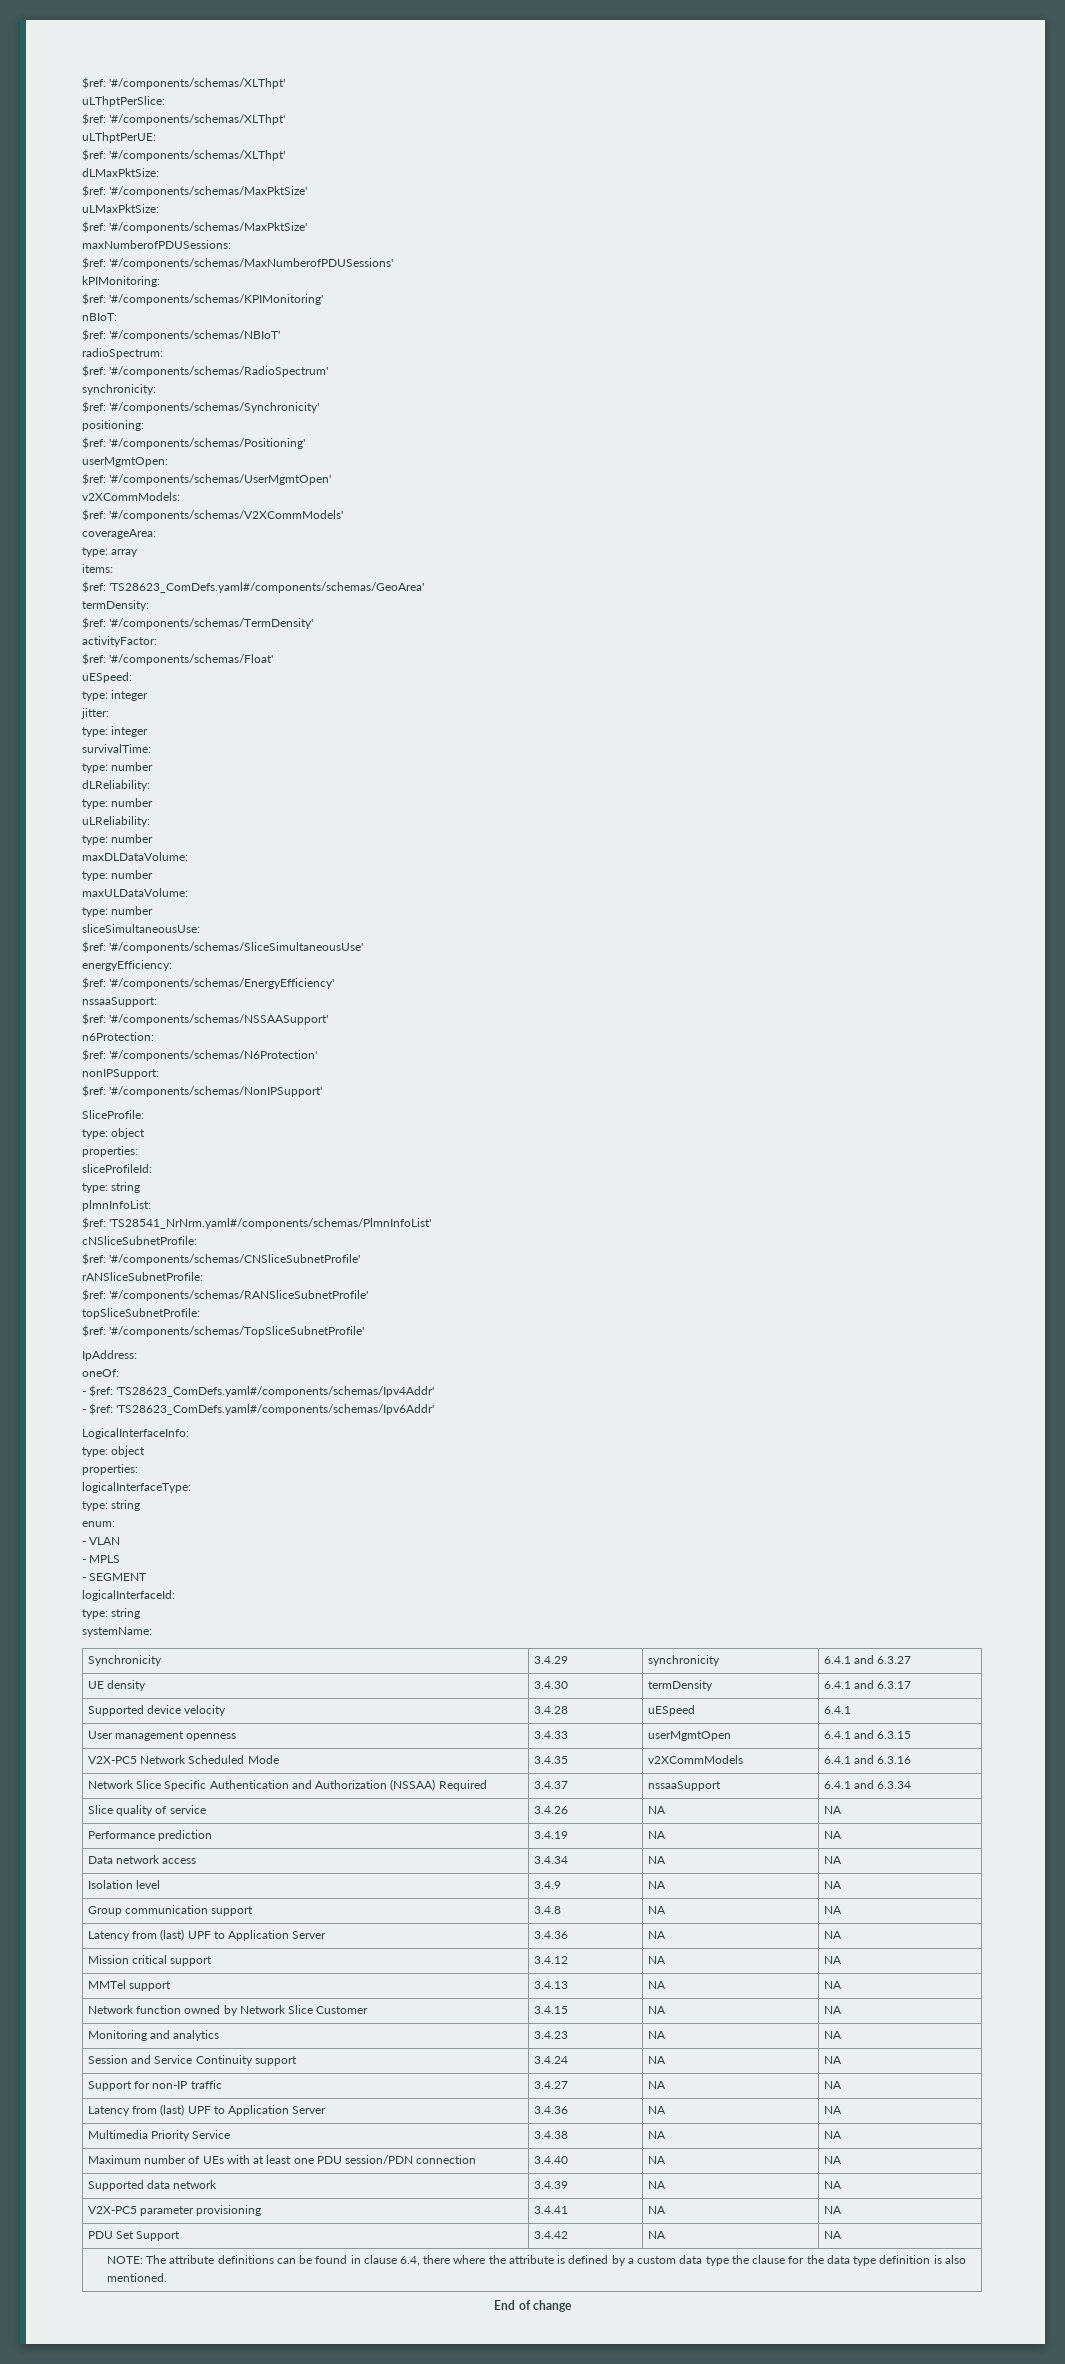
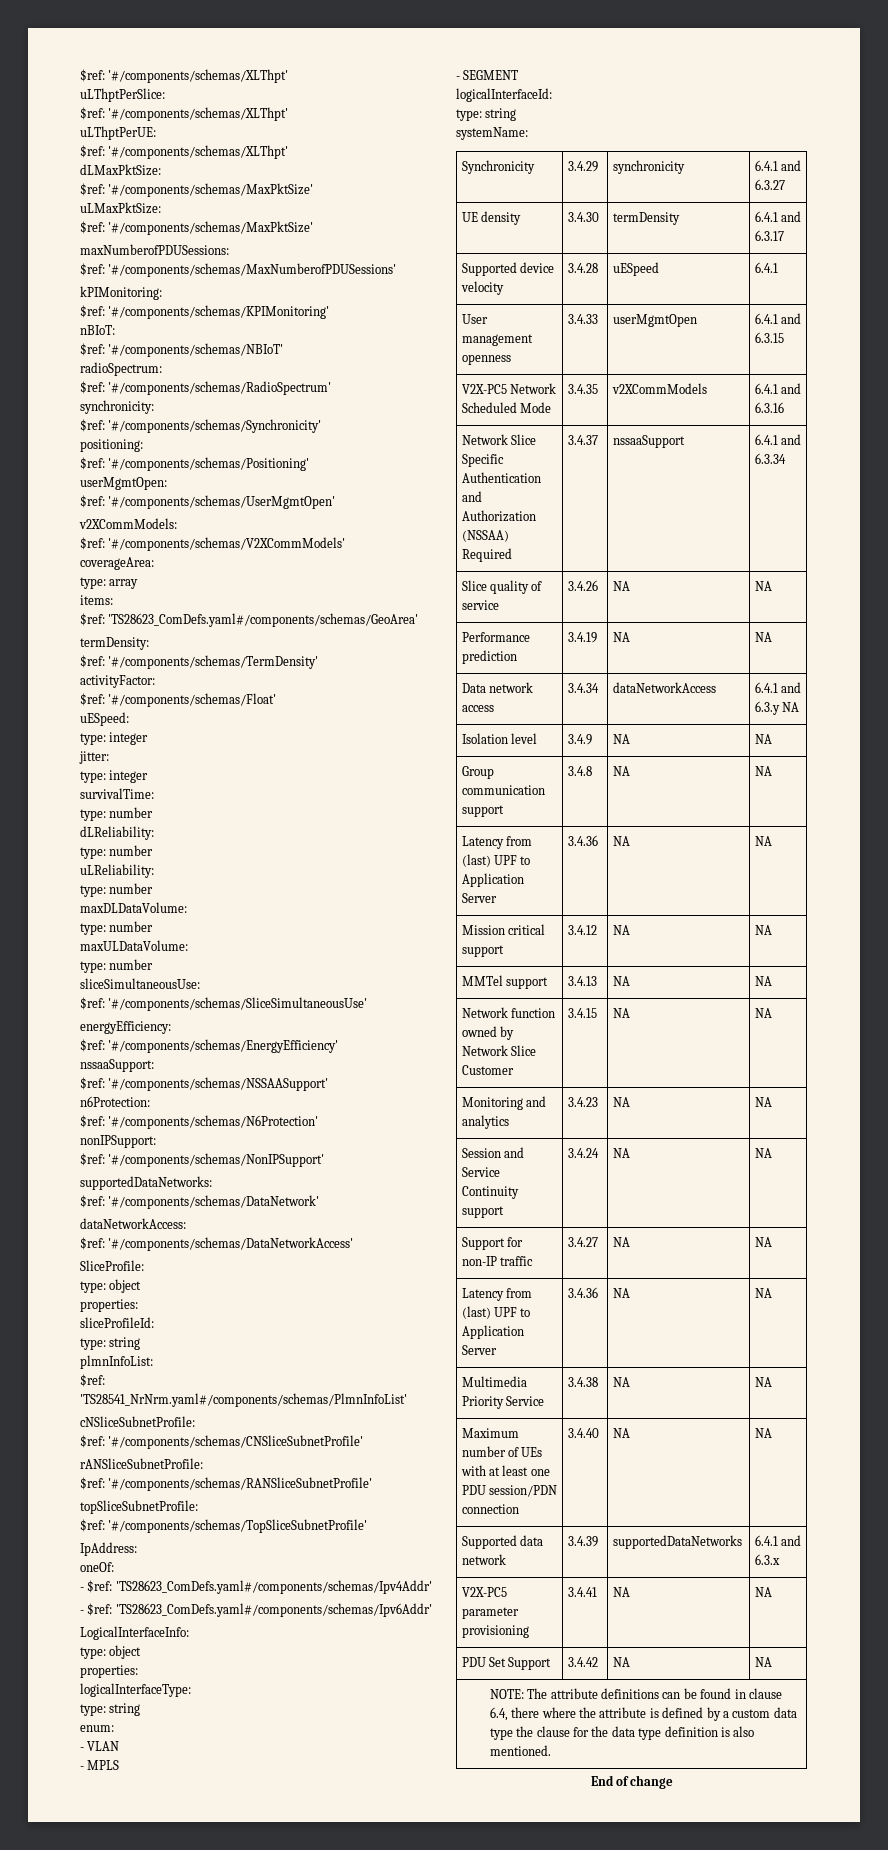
+ supportedDataNetworks:
+ $ref: '#/components/schemas/DataNetwork'
+ dataNetworkAccess:
+ $ref: '#/components/schemas/DataNetworkAccess'
- Data network access | 3.4.34 | NA | NA
+ Data network access | 3.4.34 | dataNetworkAccess | 6.4.1 and 6.3.y NA
- Supported data network | 3.4.39 | NA | NA
+ Supported data network | 3.4.39 | supportedDataNetworks | 6.4.1 and 6.3.x

